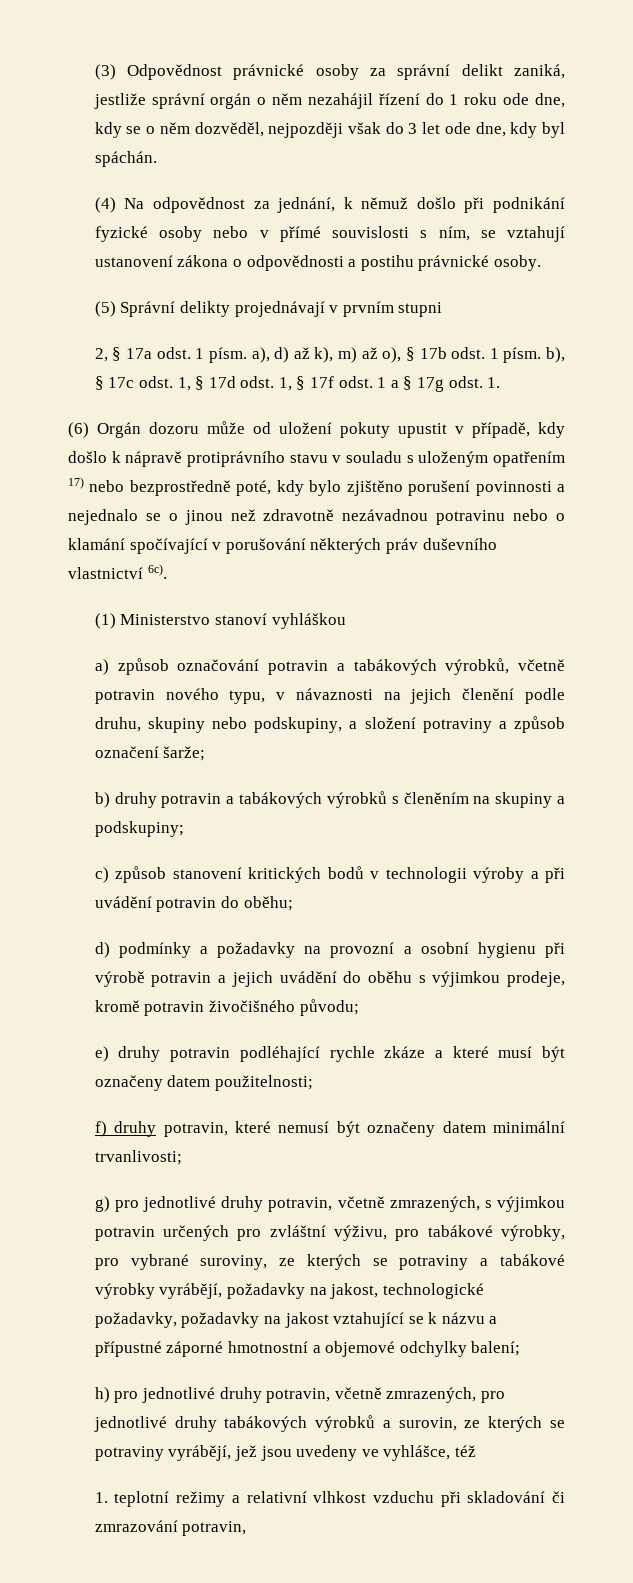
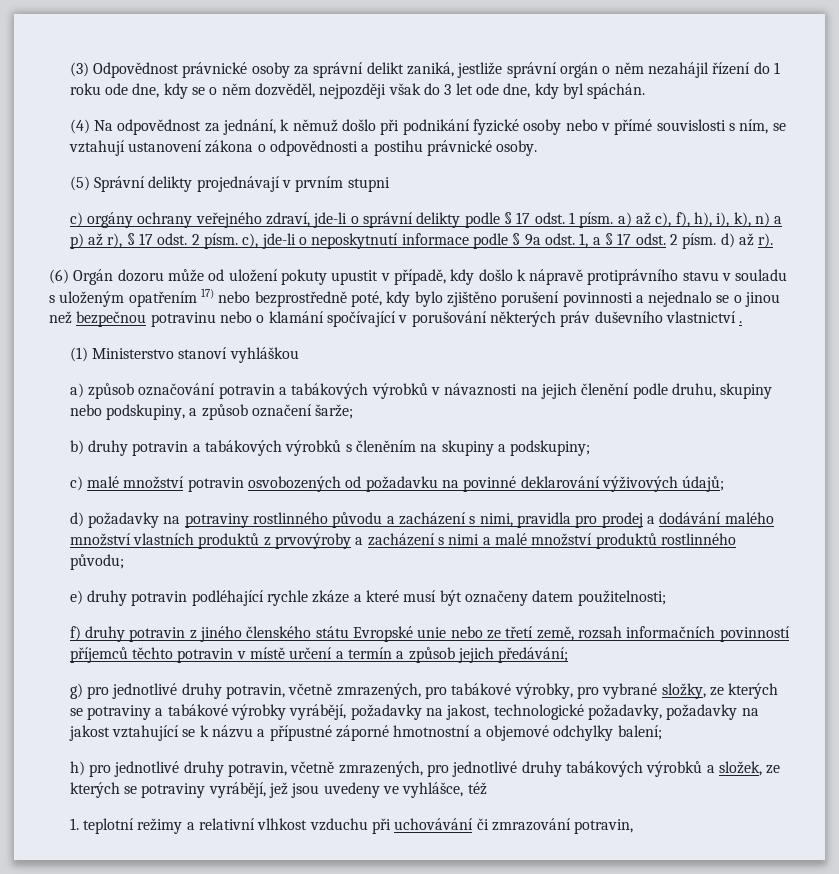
- 2, § 17a odst. 1 písm. a), d) až k), m) až o), § 17b odst. 1 písm. b), § 17c odst. 1, § 17d odst. 1, § 17f odst. 1 a § 17g odst. 1.
+ c) orgány ochrany veřejného zdraví, jde-li o správní delikty podle § 17 odst. 1 písm. a) až c), f), h), i), k), n) a p) až r), § 17 odst. 2 písm. c), jde-li o neposkytnutí informace podle § 9a odst. 1, a § 17 odst. 2 písm. d) až r).
- (6) Orgán dozoru může od uložení pokuty upustit v případě, kdy došlo k nápravě protiprávního stavu v souladu s uloženým opatřením 17) nebo bezprostředně poté, kdy bylo zjištěno porušení povinnosti a nejednalo se o jinou než zdravotně nezávadnou potravinu nebo o klamání spočívající v porušování některých práv duševního vlastnictví 6c).
+ (6) Orgán dozoru může od uložení pokuty upustit v případě, kdy došlo k nápravě protiprávního stavu v souladu s uloženým opatřením 17) nebo bezprostředně poté, kdy bylo zjištěno porušení povinnosti a nejednalo se o jinou než bezpečnou potravinu nebo o klamání spočívající v porušování některých práv duševního vlastnictví .
- a) způsob označování potravin a tabákových výrobků, včetně potravin nového typu, v návaznosti na jejich členění podle druhu, skupiny nebo podskupiny, a složení potraviny a způsob označení šarže;
+ a) způsob označování potravin a tabákových výrobků v návaznosti na jejich členění podle druhu, skupiny nebo podskupiny, a způsob označení šarže;
- c) způsob stanovení kritických bodů v technologii výroby a při uvádění potravin do oběhu;
- d) podmínky a požadavky na provozní a osobní hygienu při výrobě potravin a jejich uvádění do oběhu s výjimkou prodeje, kromě potravin živočišného původu;
+ c) malé množství potravin osvobozených od požadavku na povinné deklarování výživových údajů;
+ d) požadavky na potraviny rostlinného původu a zacházení s nimi, pravidla pro prodej a dodávání malého množství vlastních produktů z prvovýroby a zacházení s nimi a malé množství produktů rostlinného původu;
- f) druhy potravin, které nemusí být označeny datem minimální trvanlivosti;
+ f) druhy potravin z jiného členského státu Evropské unie nebo ze třetí země, rozsah informačních povinností příjemců těchto potravin v místě určení a termín a způsob jejich předávání;
- g) pro jednotlivé druhy potravin, včetně zmrazených, s výjimkou potravin určených pro zvláštní výživu, pro tabákové výrobky, pro vybrané suroviny, ze kterých se potraviny a tabákové výrobky vyrábějí, požadavky na jakost, technologické požadavky, požadavky na jakost vztahující se k názvu a přípustné záporné hmotnostní a objemové odchylky balení;
+ g) pro jednotlivé druhy potravin, včetně zmrazených, pro tabákové výrobky, pro vybrané složky, ze kterých se potraviny a tabákové výrobky vyrábějí, požadavky na jakost, technologické požadavky, požadavky na jakost vztahující se k názvu a přípustné záporné hmotnostní a objemové odchylky balení;
- h) pro jednotlivé druhy potravin, včetně zmrazených, pro jednotlivé druhy tabákových výrobků a surovin, ze kterých se potraviny vyrábějí, jež jsou uvedeny ve vyhlášce, též
+ h) pro jednotlivé druhy potravin, včetně zmrazených, pro jednotlivé druhy tabákových výrobků a složek, ze kterých se potraviny vyrábějí, jež jsou uvedeny ve vyhlášce, též
- 1. teplotní režimy a relativní vlhkost vzduchu při skladování či zmrazování potravin,
+ 1. teplotní režimy a relativní vlhkost vzduchu při uchovávání či zmrazování potravin,

